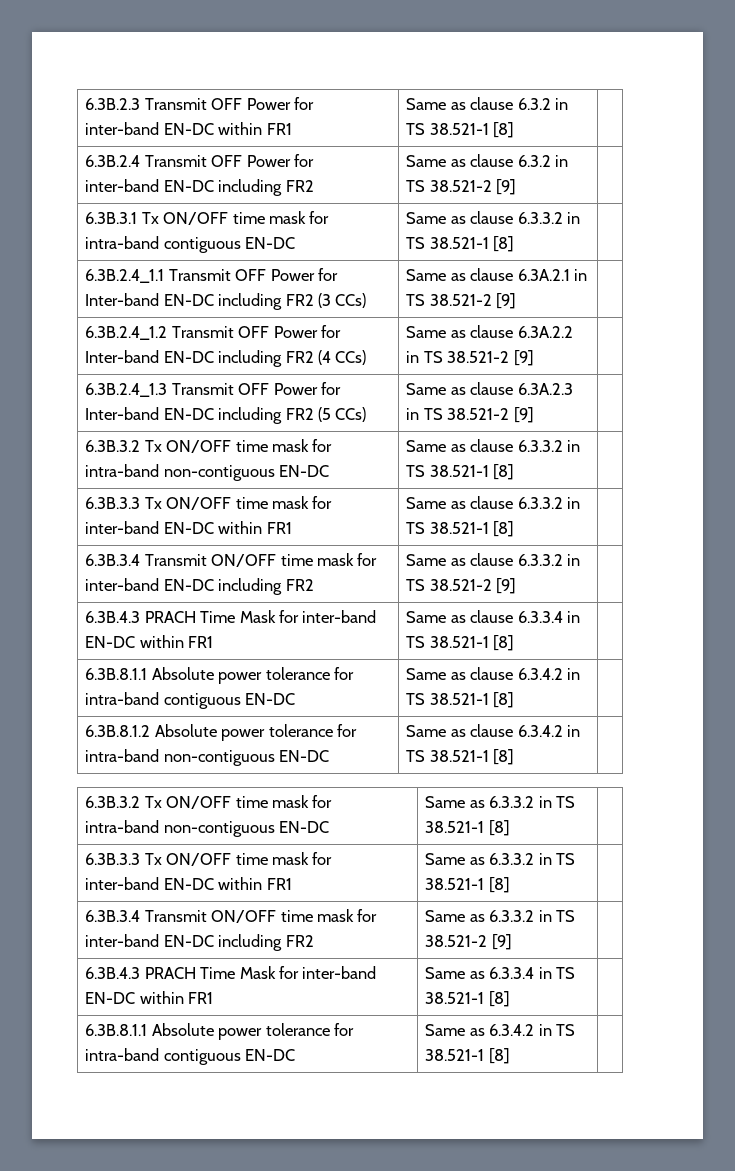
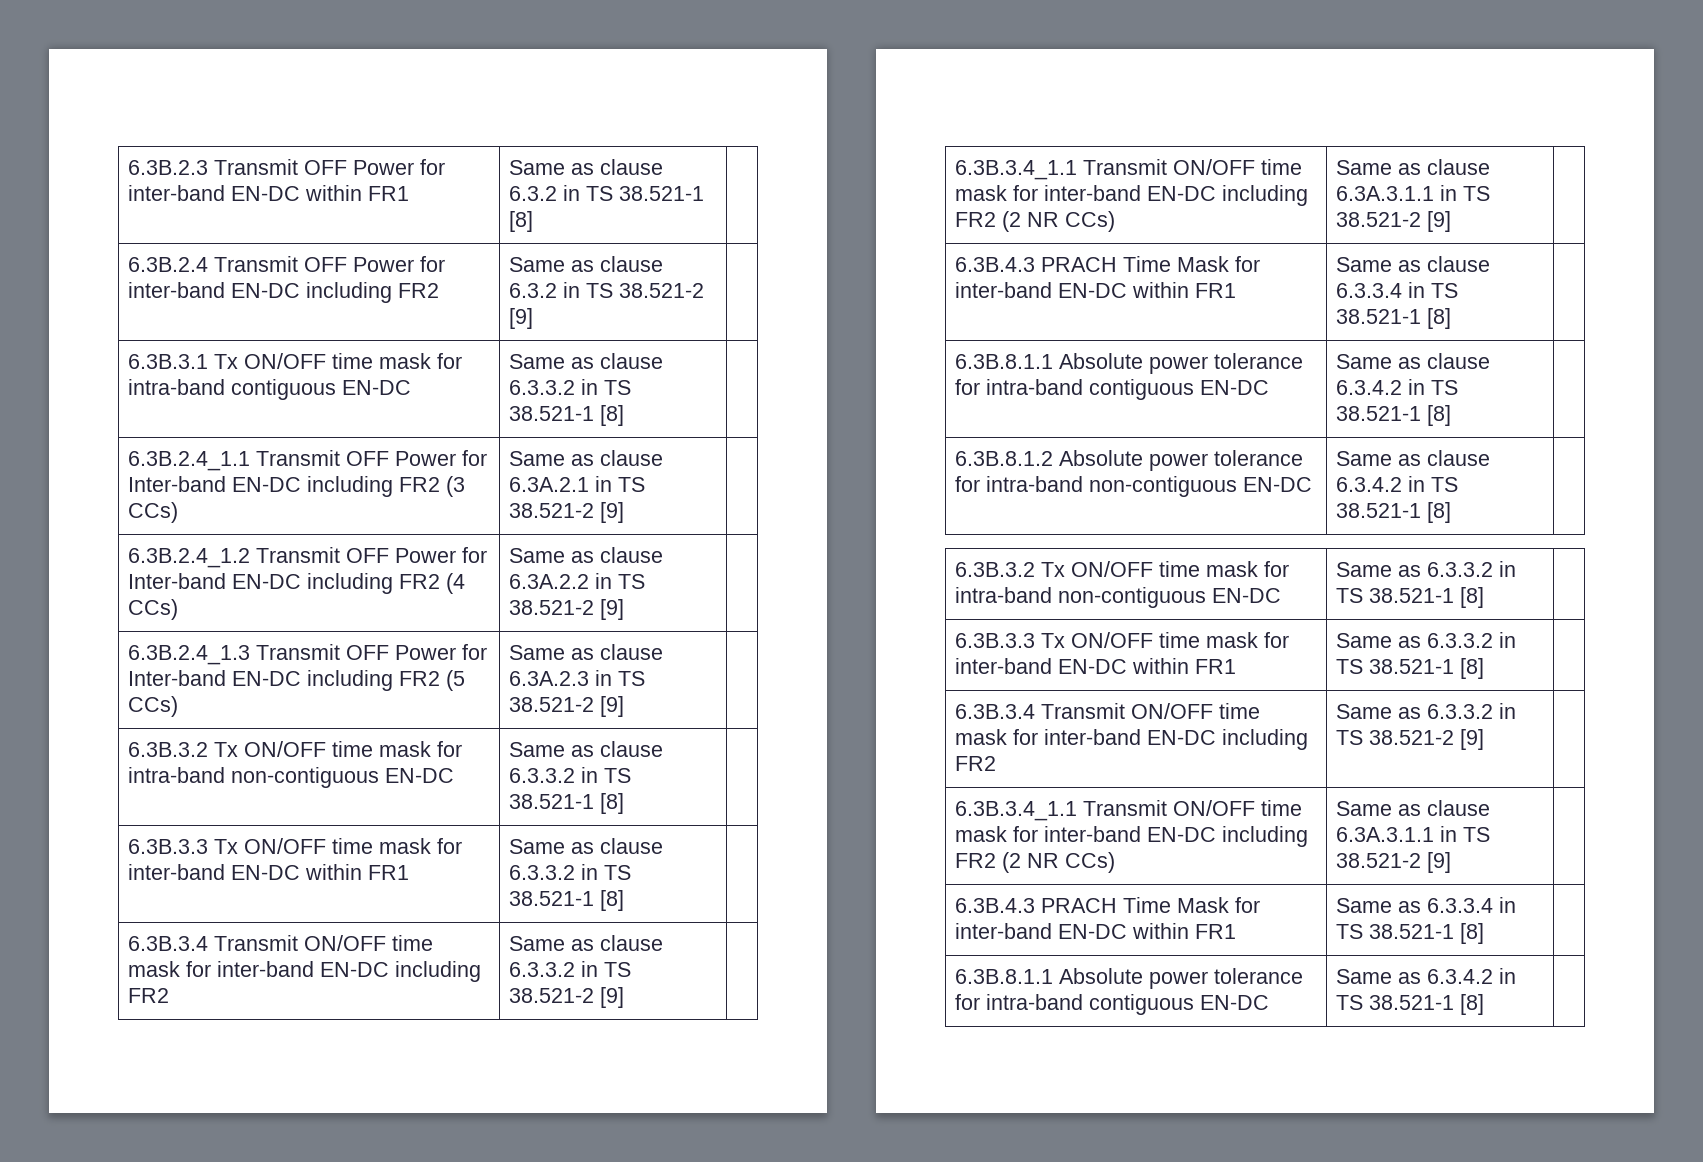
  6.3B.3.4 Transmit ON/OFF time mask for inter-band EN-DC including FR2 | Same as clause 6.3.3.2 in TS 38.521-2 [9] |
+ 6.3B.3.4_1.1 Transmit ON/OFF time mask for inter-band EN-DC including FR2 (2 NR CCs) | Same as clause 6.3A.3.1.1 in TS 38.521-2 [9] |
  6.3B.3.4 Transmit ON/OFF time mask for inter-band EN-DC including FR2 | Same as 6.3.3.2 in TS 38.521-2 [9] |
+ 6.3B.3.4_1.1 Transmit ON/OFF time mask for inter-band EN-DC including FR2 (2 NR CCs) | Same as clause 6.3A.3.1.1 in TS 38.521-2 [9] |

